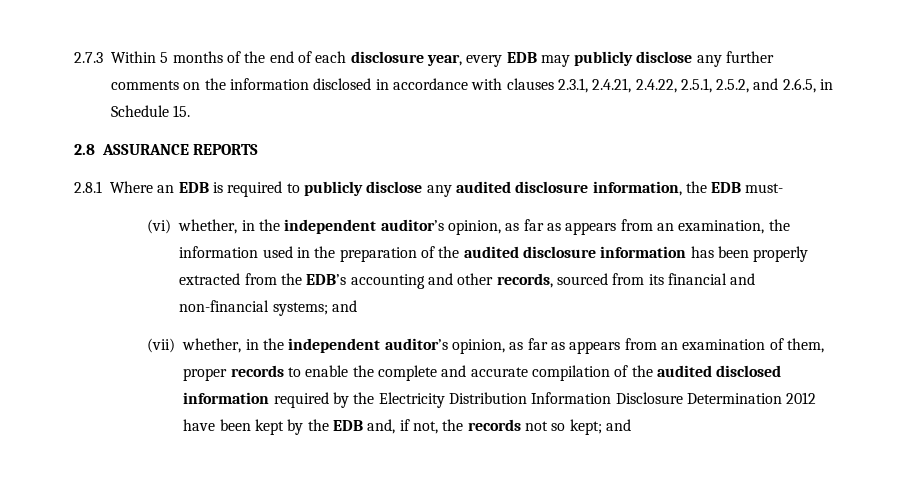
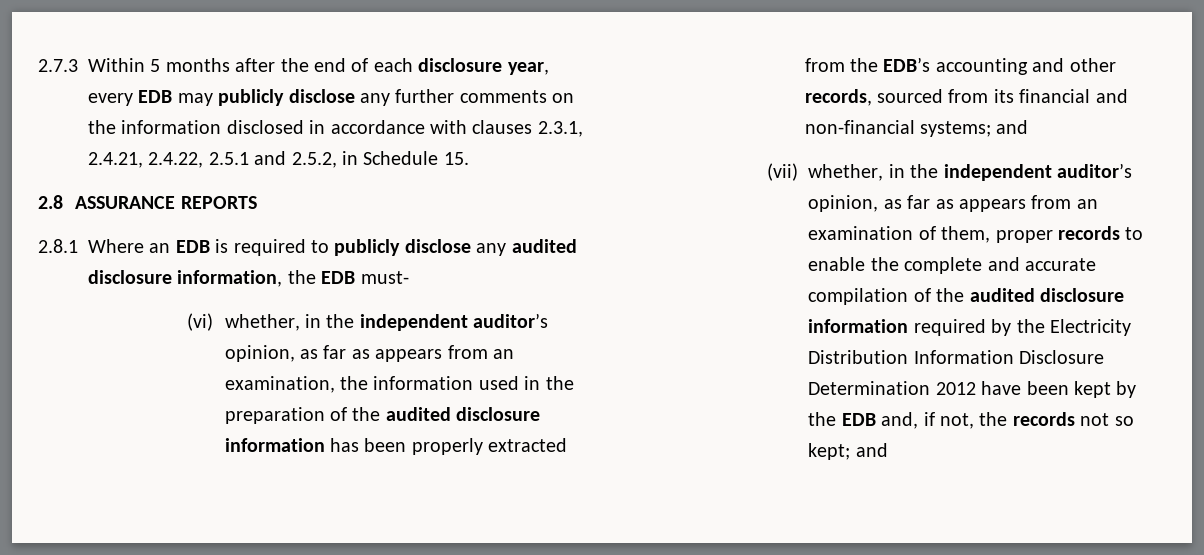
- 2.7.3 Within 5 months of the end of each disclosure year, every EDB may publicly disclose any further comments on the information disclosed in accordance with clauses 2.3.1, 2.4.21, 2.4.22, 2.5.1, 2.5.2, and 2.6.5, in Schedule 15.
+ 2.7.3 Within 5 months after the end of each disclosure year, every EDB may publicly disclose any further comments on the information disclosed in accordance with clauses 2.3.1, 2.4.21, 2.4.22, 2.5.1 and 2.5.2, in Schedule 15.
- (vii) whether, in the independent auditor’s opinion, as far as appears from an examination of them, proper records to enable the complete and accurate compilation of the audited disclosed information required by the Electricity Distribution Information Disclosure Determination 2012 have been kept by the EDB and, if not, the records not so kept; and
+ (vii) whether, in the independent auditor’s opinion, as far as appears from an examination of them, proper records to enable the complete and accurate compilation of the audited disclosure information required by the Electricity Distribution Information Disclosure Determination 2012 have been kept by the EDB and, if not, the records not so kept; and

